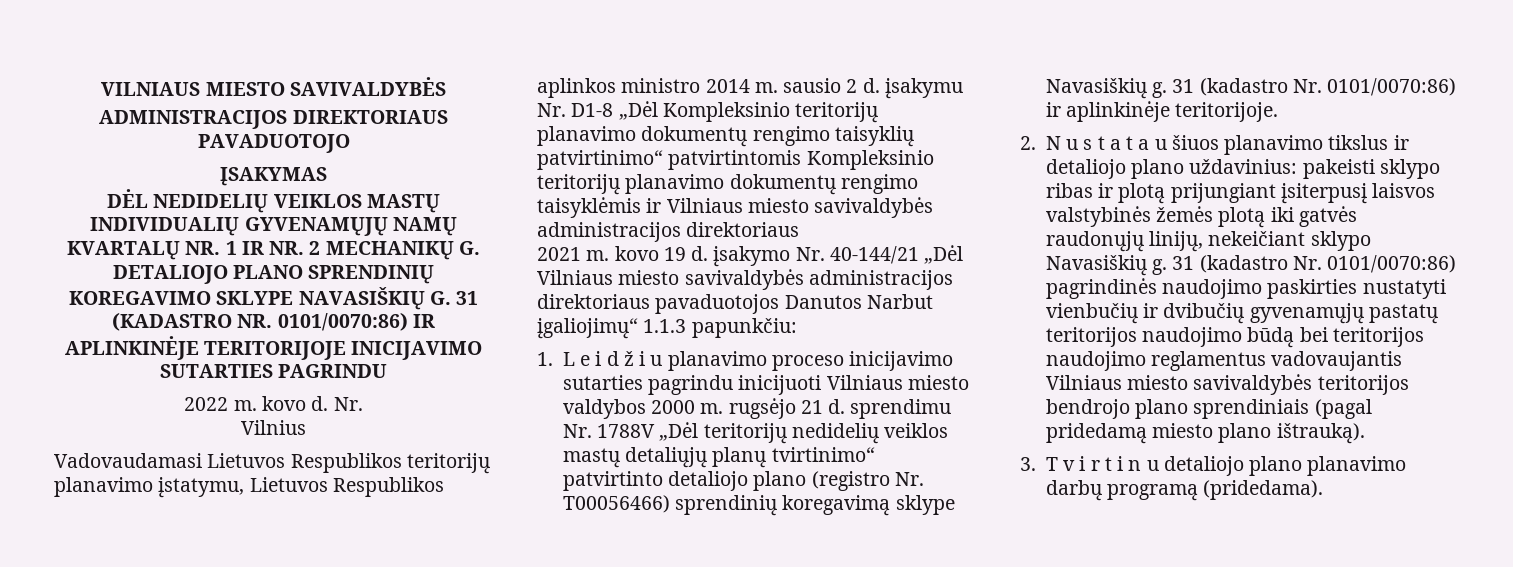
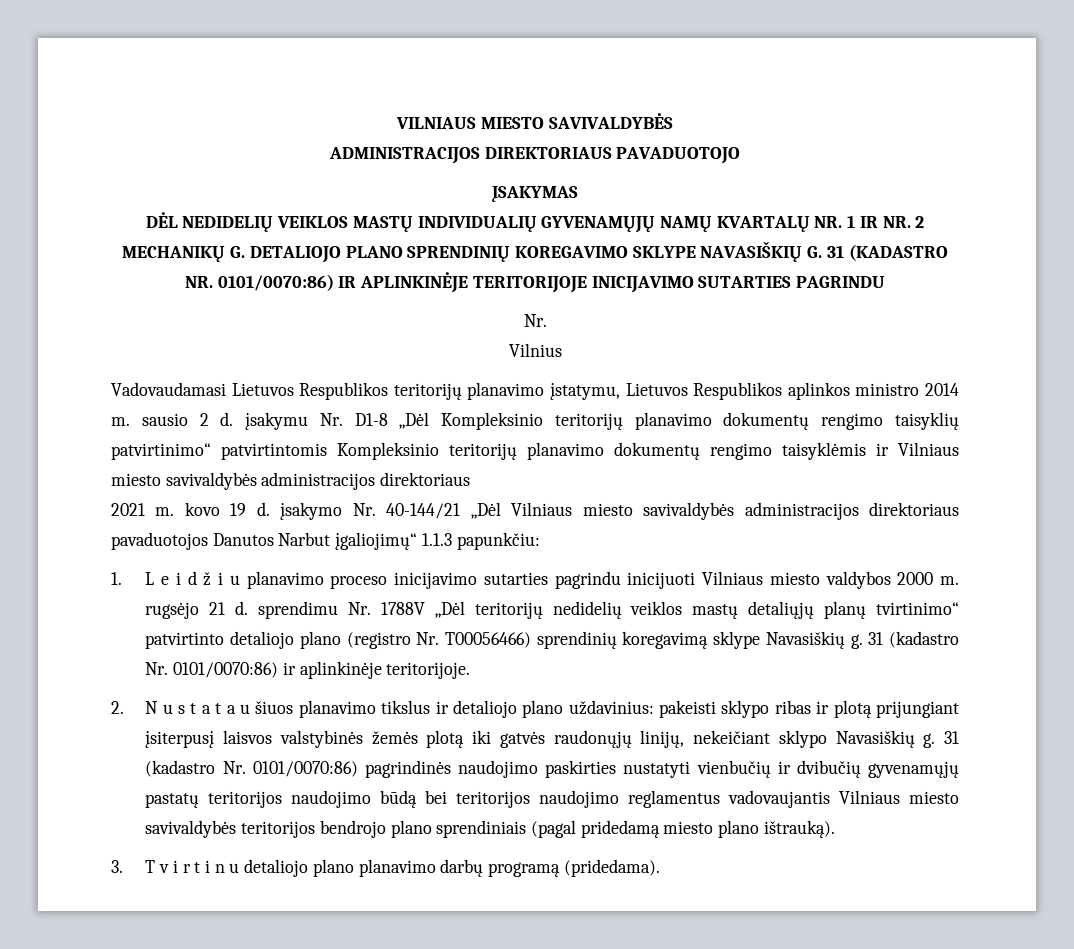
- 2022 m. kovo d.

